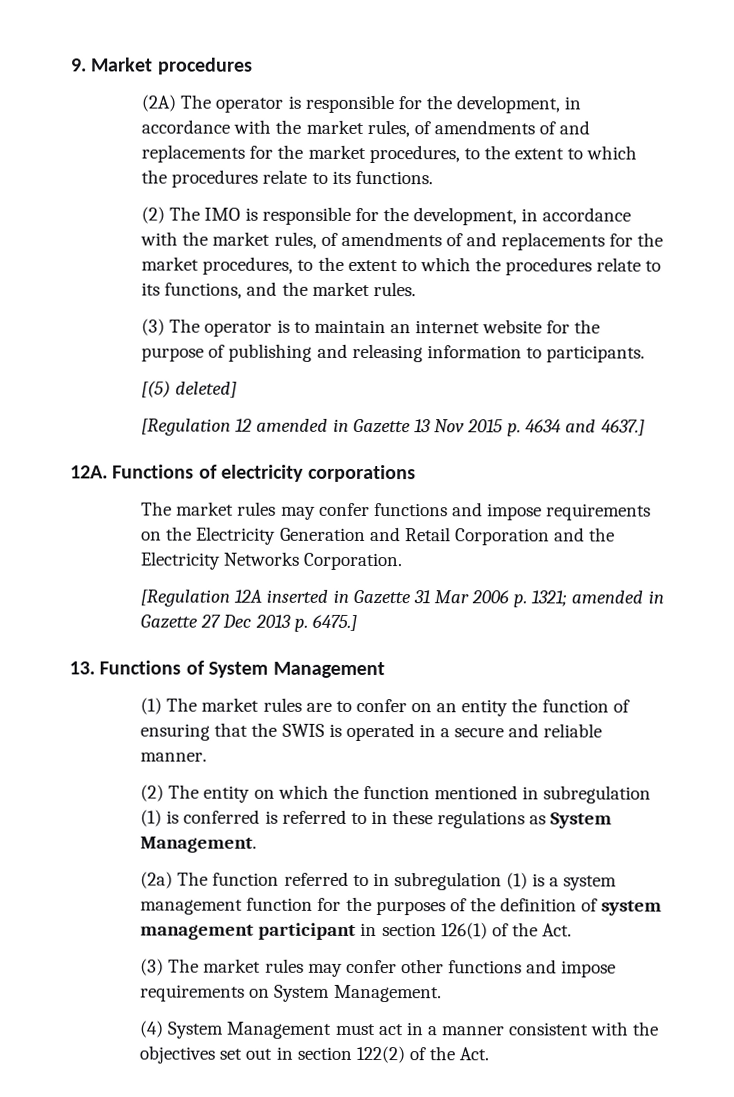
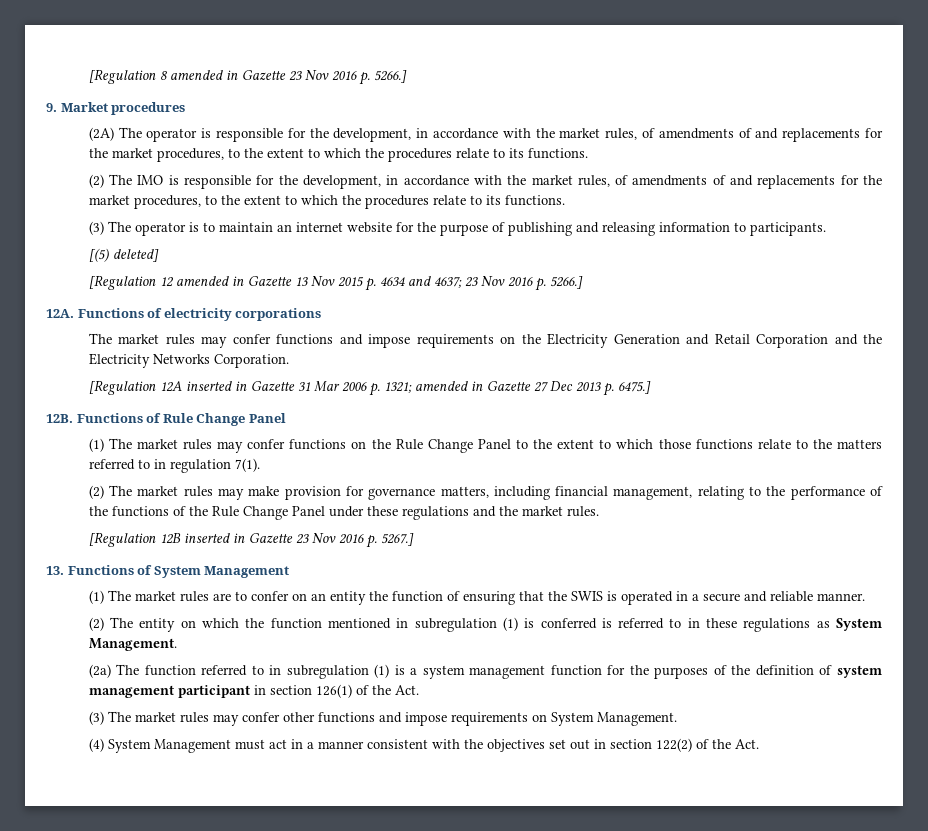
+ [Regulation 8 amended in Gazette 23 Nov 2016 p. 5266.]
- (2) The IMO is responsible for the development, in accordance with the market rules, of amendments of and replacements for the market procedures, to the extent to which the procedures relate to its functions, and the market rules.
+ (2) The IMO is responsible for the development, in accordance with the market rules, of amendments of and replacements for the market procedures, to the extent to which the procedures relate to its functions.
- [Regulation 12 amended in Gazette 13 Nov 2015 p. 4634 and 4637.]
+ [Regulation 12 amended in Gazette 13 Nov 2015 p. 4634 and 4637; 23 Nov 2016 p. 5266.]
+ 12B. Functions of Rule Change Panel
+ (1) The market rules may confer functions on the Rule Change Panel to the extent to which those functions relate to the matters referred to in regulation 7(1).
+ (2) The market rules may make provision for governance matters, including financial management, relating to the performance of the functions of the Rule Change Panel under these regulations and the market rules.
+ [Regulation 12B inserted in Gazette 23 Nov 2016 p. 5267.]

